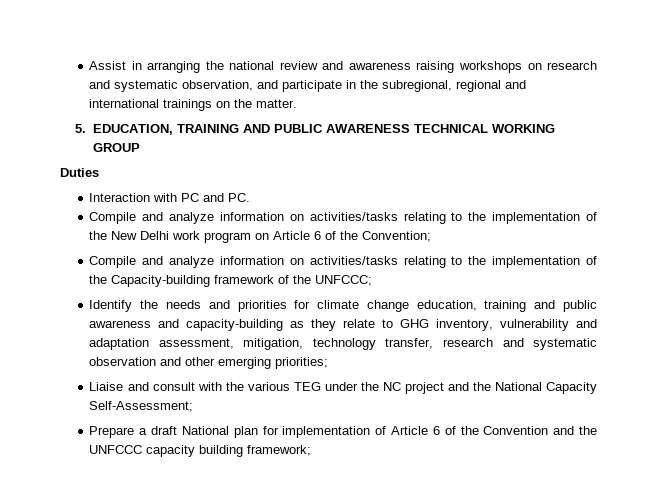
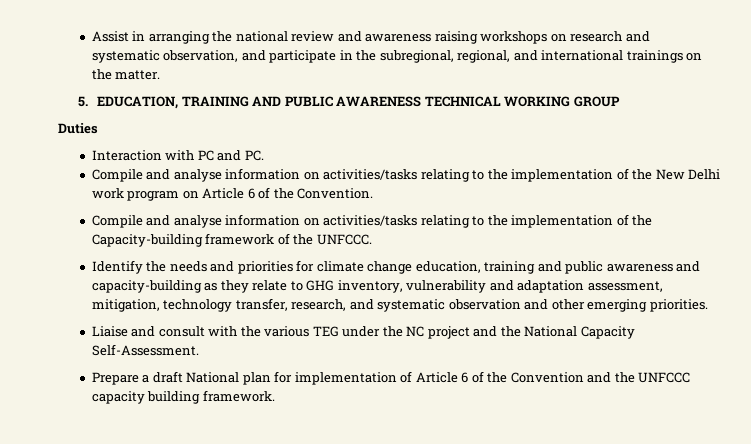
- Assist in arranging the national review and awareness raising workshops on research and systematic observation, and participate in the subregional, regional and international trainings on the matter.
+ Assist in arranging the national review and awareness raising workshops on research and systematic observation, and participate in the subregional, regional, and international trainings on the matter.
- Compile and analyze information on activities/tasks relating to the implementation of the New Delhi work program on Article 6 of the Convention;
- Compile and analyze information on activities/tasks relating to the implementation of the Capacity-building framework of the UNFCCC;
+ Compile and analyse information on activities/tasks relating to the implementation of the New Delhi work program on Article 6 of the Convention.
+ Compile and analyse information on activities/tasks relating to the implementation of the Capacity-building framework of the UNFCCC.
- Identify the needs and priorities for climate change education, training and public awareness and capacity-building as they relate to GHG inventory, vulnerability and adaptation assessment, mitigation, technology transfer, research and systematic observation and other emerging priorities;
+ Identify the needs and priorities for climate change education, training and public awareness and capacity-building as they relate to GHG inventory, vulnerability and adaptation assessment, mitigation, technology transfer, research, and systematic observation and other emerging priorities.
- Liaise and consult with the various TEG under the NC project and the National Capacity Self-Assessment;
+ Liaise and consult with the various TEG under the NC project and the National Capacity Self-Assessment.
- Prepare a draft National plan for implementation of Article 6 of the Convention and the UNFCCC capacity building framework;
+ Prepare a draft National plan for implementation of Article 6 of the Convention and the UNFCCC capacity building framework.

